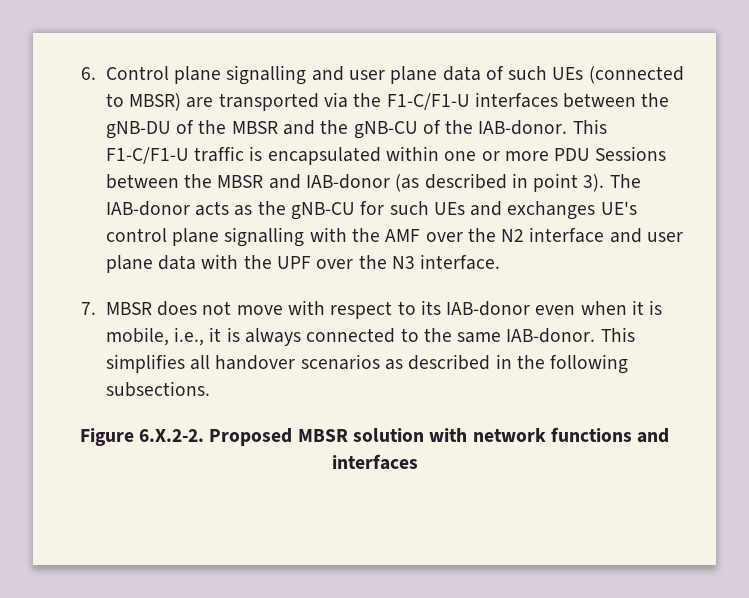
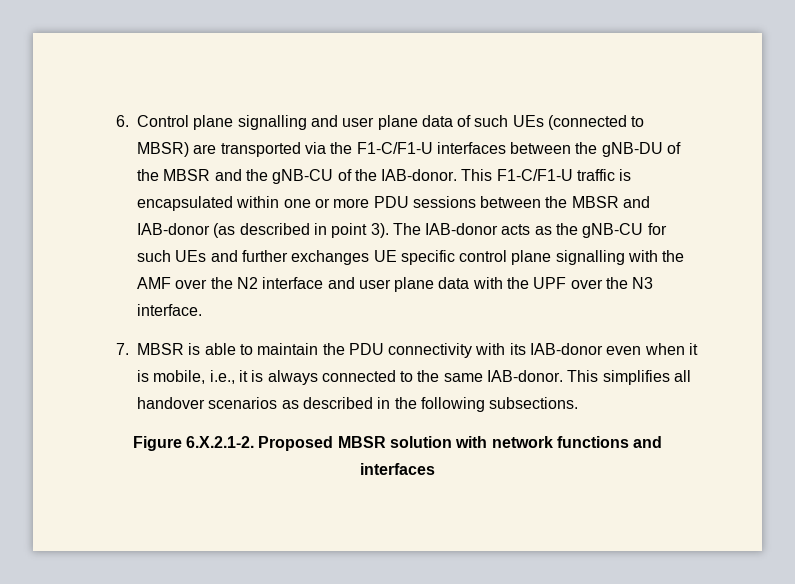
- This F1-C/F1-U traffic is encapsulated within one or more PDU Sessions between the MBSR and IAB-donor (as described in point 3).
+ This F1-C/F1-U traffic is encapsulated within one or more PDU sessions between the MBSR and IAB-donor (as described in point 3).
- The IAB-donor acts as the gNB-CU for such UEs and exchanges UE's control plane signalling with the AMF over the N2 interface and user plane data with the UPF over the N3 interface.
+ The IAB-donor acts as the gNB-CU for such UEs and further exchanges UE specific control plane signalling with the AMF over the N2 interface and user plane data with the UPF over the N3 interface.
- 7. MBSR does not move with respect to its IAB-donor even when it is mobile, i.e., it is always connected to the same IAB-donor.
+ 7. MBSR is able to maintain the PDU connectivity with its IAB-donor even when it is mobile, i.e., it is always connected to the same IAB-donor.
- Figure 6.X.2-2. Proposed MBSR solution with network functions and interfaces
+ Figure 6.X.2.1-2. Proposed MBSR solution with network functions and interfaces

